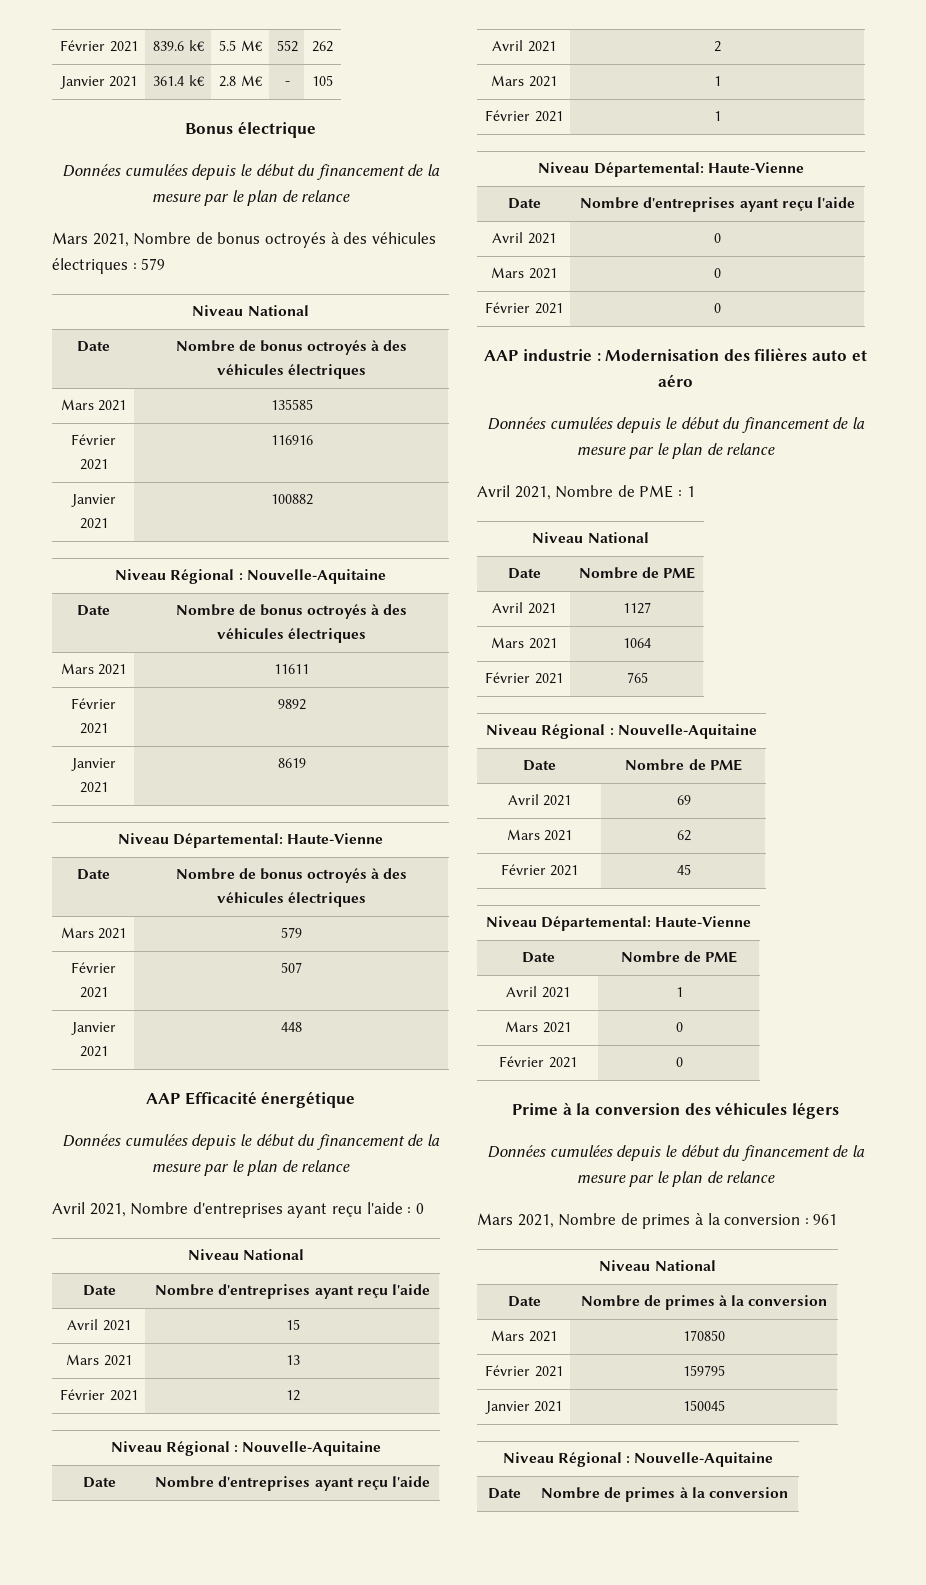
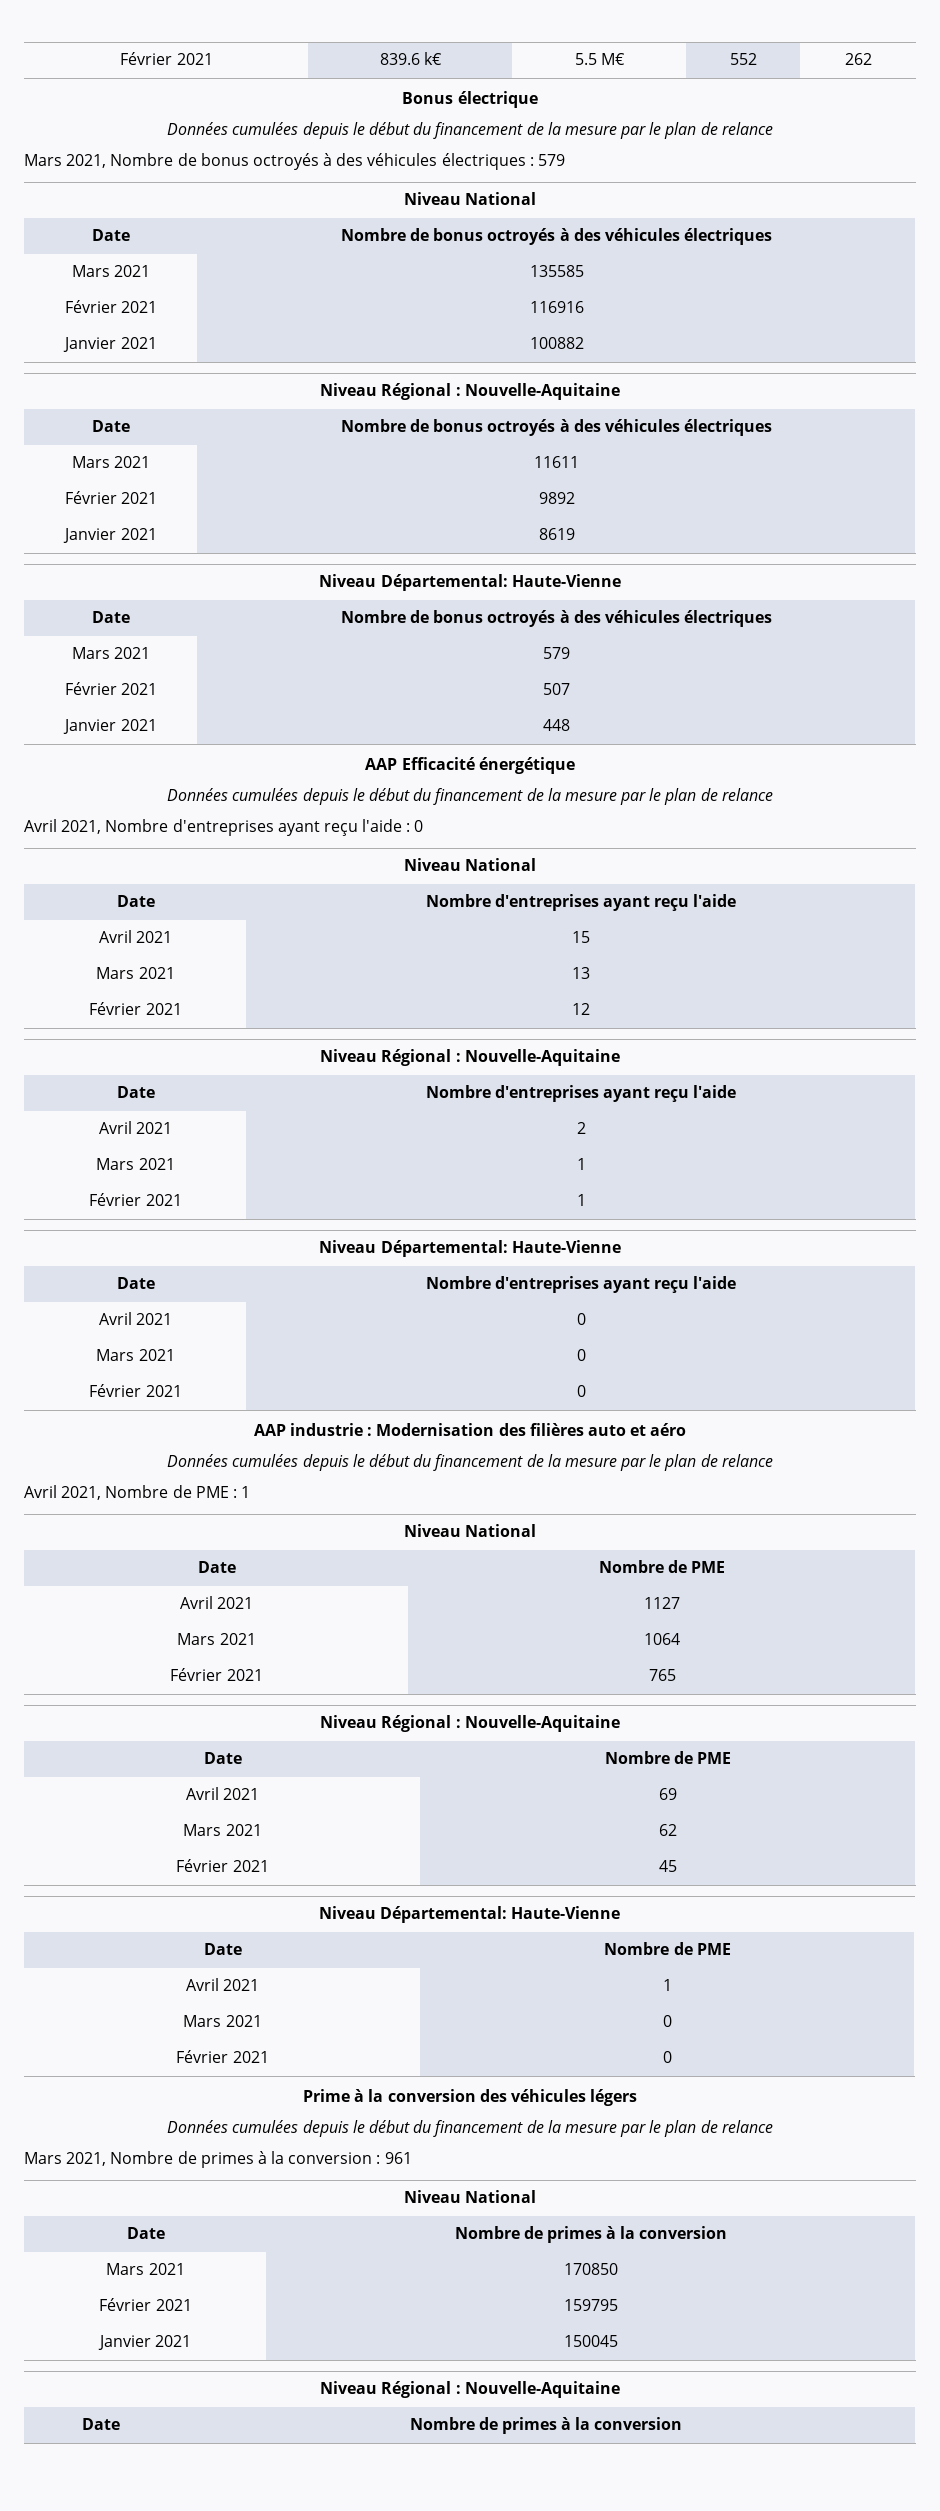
- Janvier 2021 | 361.4 k€ | 2.8 M€ | - | 105

